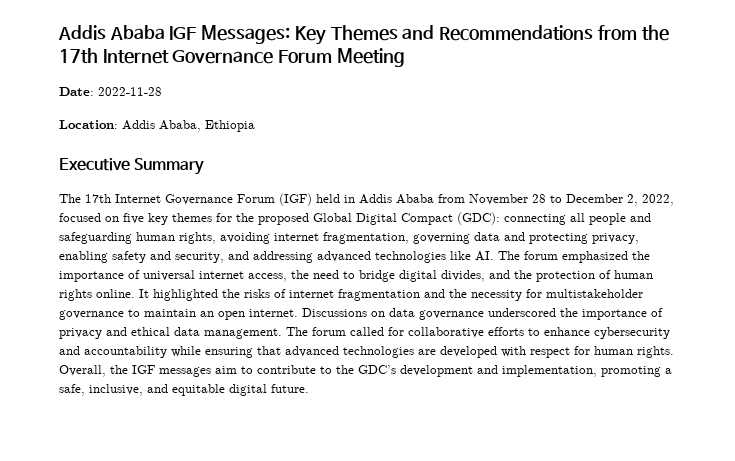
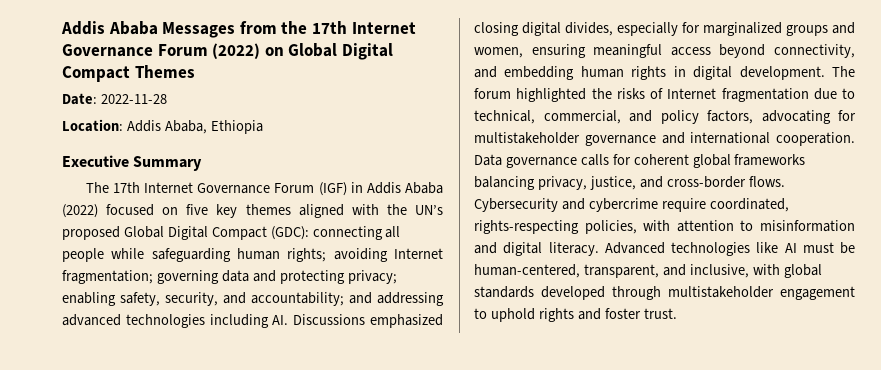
- Addis Ababa IGF Messages: Key Themes and Recommendations from the 17th Internet Governance Forum Meeting
+ Addis Ababa Messages from the 17th Internet Governance Forum (2022) on Global Digital Compact Themes
- The 17th Internet Governance Forum (IGF) held in Addis Ababa from November 28 to December 2, 2022, focused on five key themes for the proposed Global Digital Compact (GDC): connecting all people and safeguarding human rights, avoiding internet fragmentation, governing data and protecting privacy, enabling safety and security, and addressing advanced technologies like AI. The forum emphasized the importance of universal internet access, the need to bridge digital divides, and the protection of human rights online. It highlighted the risks of internet fragmentation and the necessity for multistakeholder governance to maintain an open internet. Discussions on data governance underscored the importance of privacy and ethical data management. The forum called for collaborative efforts to enhance cybersecurity and accountability while ensuring that advanced technologies are developed with respect for human rights. Overall, the IGF messages aim to contribute to the GDC’s development and implementation, promoting a safe, inclusive, and equitable digital future.
+ The 17th Internet Governance Forum (IGF) in Addis Ababa (2022) focused on five key themes aligned with the UN’s proposed Global Digital Compact (GDC): connecting all people while safeguarding human rights; avoiding Internet fragmentation; governing data and protecting privacy; enabling safety, security, and accountability; and addressing advanced technologies including AI. Discussions emphasized closing digital divides, especially for marginalized groups and women, ensuring meaningful access beyond connectivity, and embedding human rights in digital development. The forum highlighted the risks of Internet fragmentation due to technical, commercial, and policy factors, advocating for multistakeholder governance and international cooperation. Data governance calls for coherent global frameworks balancing privacy, justice, and cross-border flows. Cybersecurity and cybercrime require coordinated, rights-respecting policies, with attention to misinformation and digital literacy. Advanced technologies like AI must be human-centered, transparent, and inclusive, with global standards developed through multistakeholder engagement to uphold rights and foster trust.

